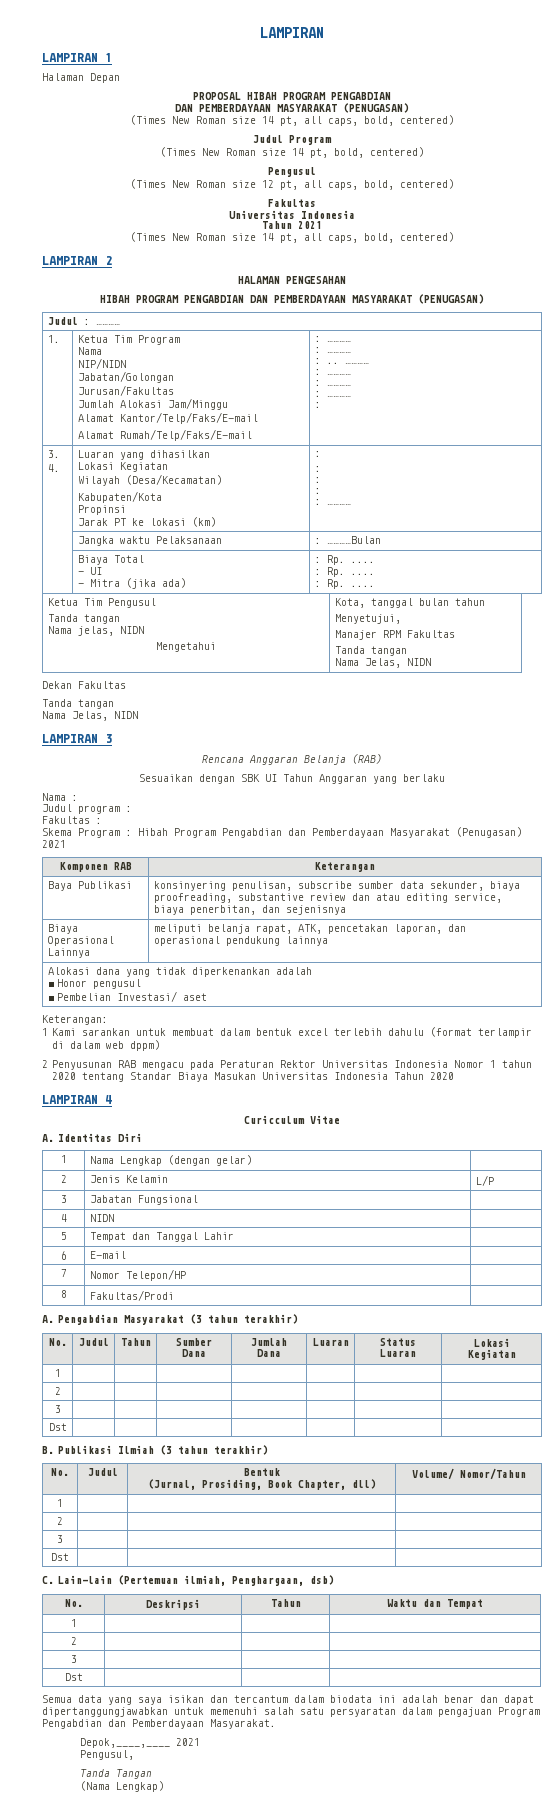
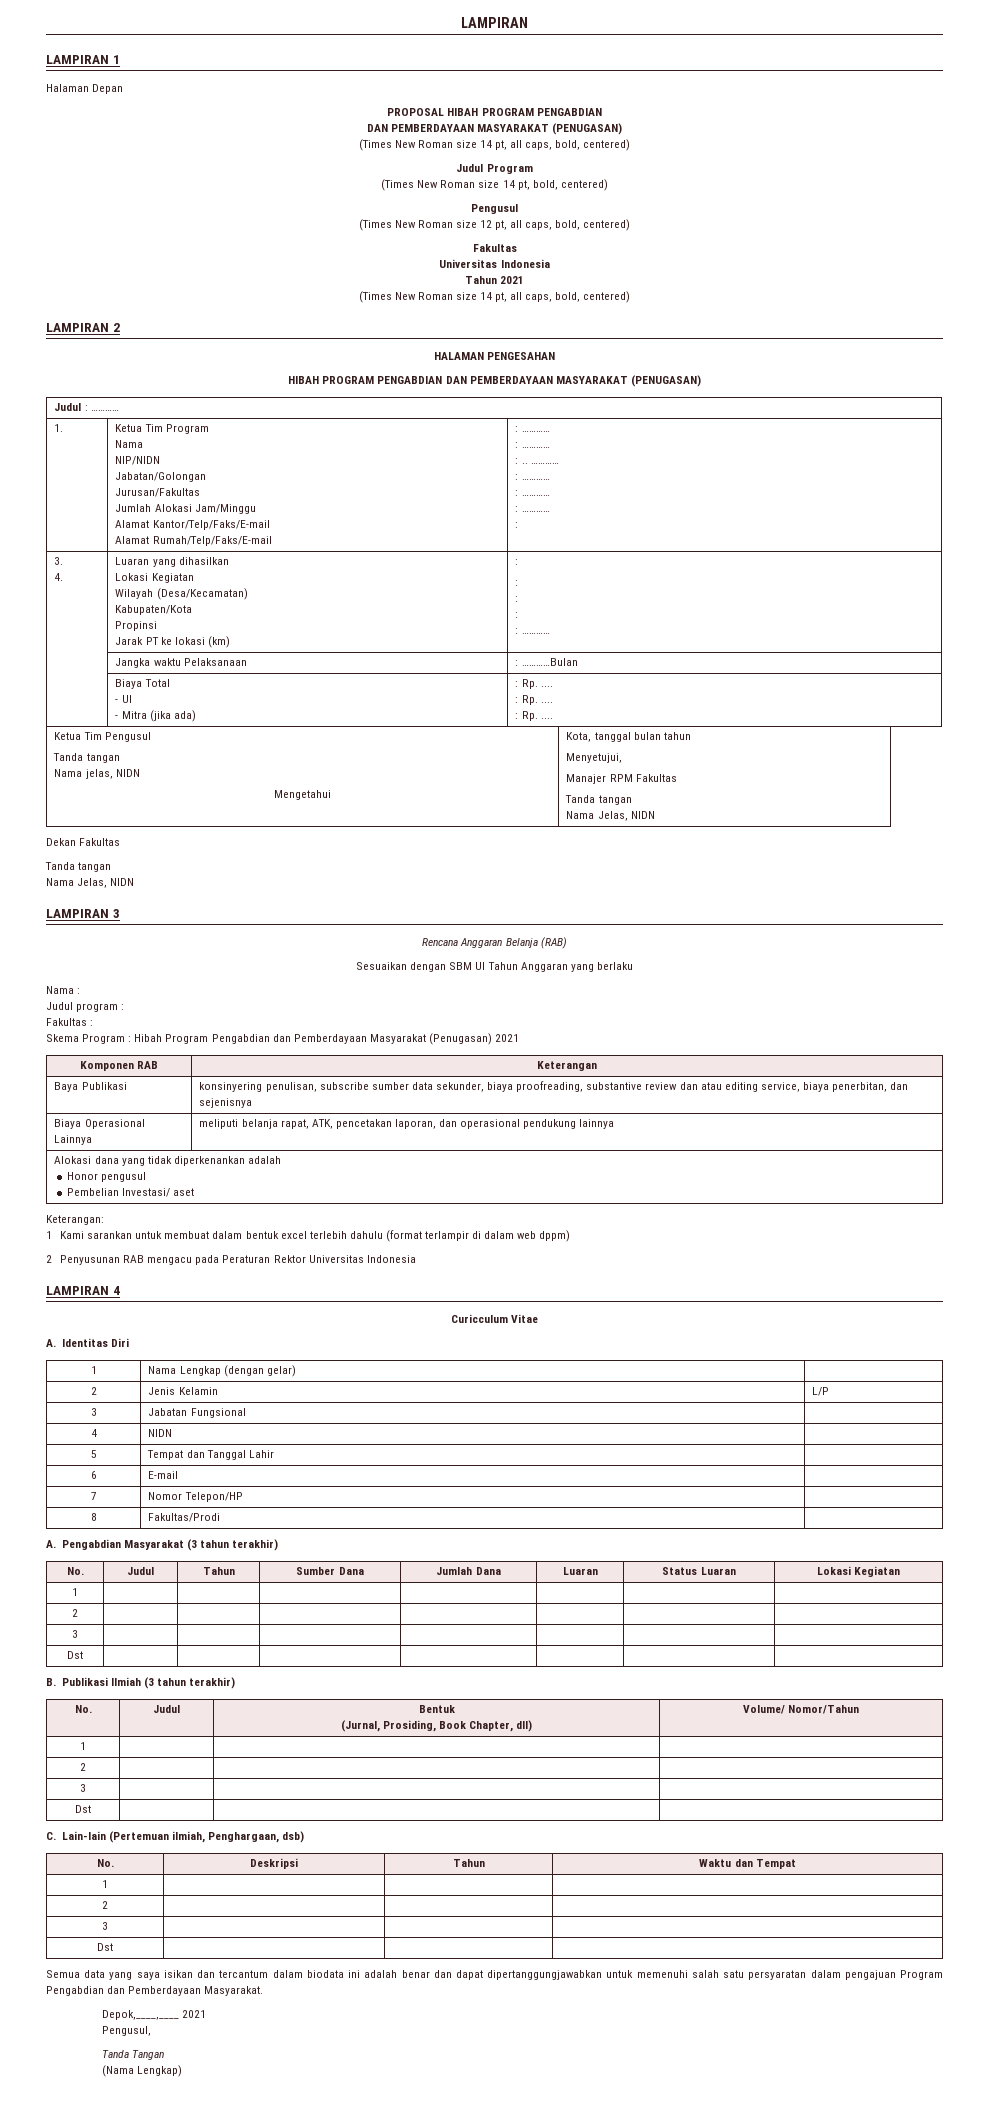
- Sesuaikan dengan SBK UI Tahun Anggaran yang berlaku
+ Sesuaikan dengan SBM UI Tahun Anggaran yang berlaku
- 2 Penyusunan RAB mengacu pada Peraturan Rektor Universitas Indonesia Nomor 1 tahun 2020 tentang Standar Biaya Masukan Universitas Indonesia Tahun 2020
+ 2 Penyusunan RAB mengacu pada Peraturan Rektor Universitas Indonesia

